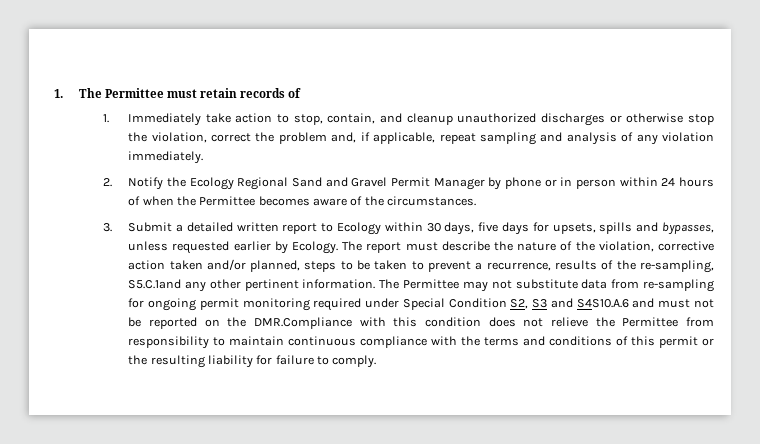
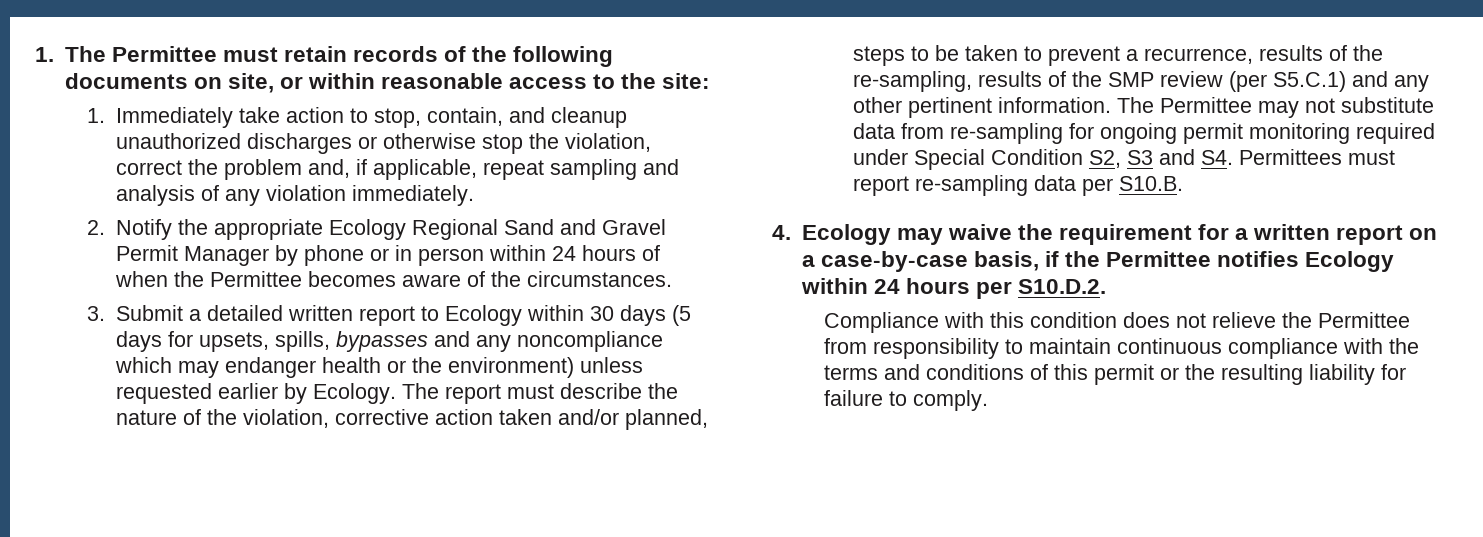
- 1. The Permittee must retain records of
+ 1. The Permittee must retain records of the following documents on site, or within reasonable access to the site:
- 2. Notify the Ecology Regional Sand and Gravel Permit Manager by phone or in person within 24 hours of when the Permittee becomes aware of the circumstances.
+ 2. Notify the appropriate Ecology Regional Sand and Gravel Permit Manager by phone or in person within 24 hours of when the Permittee becomes aware of the circumstances.
- 3. Submit a detailed written report to Ecology within 30 days, five days for upsets, spills and bypasses, unless requested earlier by Ecology.
+ 3. Submit a detailed written report to Ecology within 30 days (5 days for upsets, spills, bypasses and any noncompliance which may endanger health or the environment) unless requested earlier by Ecology.
- The report must describe the nature of the violation, corrective action taken and/or planned, steps to be taken to prevent a recurrence, results of the re-sampling, S5.C.1and any other pertinent information.
+ The report must describe the nature of the violation, corrective action taken and/or planned, steps to be taken to prevent a recurrence, results of the re-sampling, results of the SMP review (per S5.C.1) and any other pertinent information.
- The Permittee may not substitute data from re-sampling for ongoing permit monitoring required under Special Condition S2, S3 and S4S10.A.6 and must not be reported on the DMR.Compliance with this condition does not relieve the Permittee from responsibility to maintain continuous compliance with the terms and conditions of this permit or the resulting liability for failure to comply.
+ The Permittee may not substitute data from re-sampling for ongoing permit monitoring required under Special Condition S2, S3 and S4. Permittees must report re-sampling data per S10.B.
+ 4. Ecology may waive the requirement for a written report on a case-by-case basis, if the Permittee notifies Ecology within 24 hours per S10.D.2.
+ Compliance with this condition does not relieve the Permittee from responsibility to maintain continuous compliance with the terms and conditions of this permit or the resulting liability for failure to comply.

